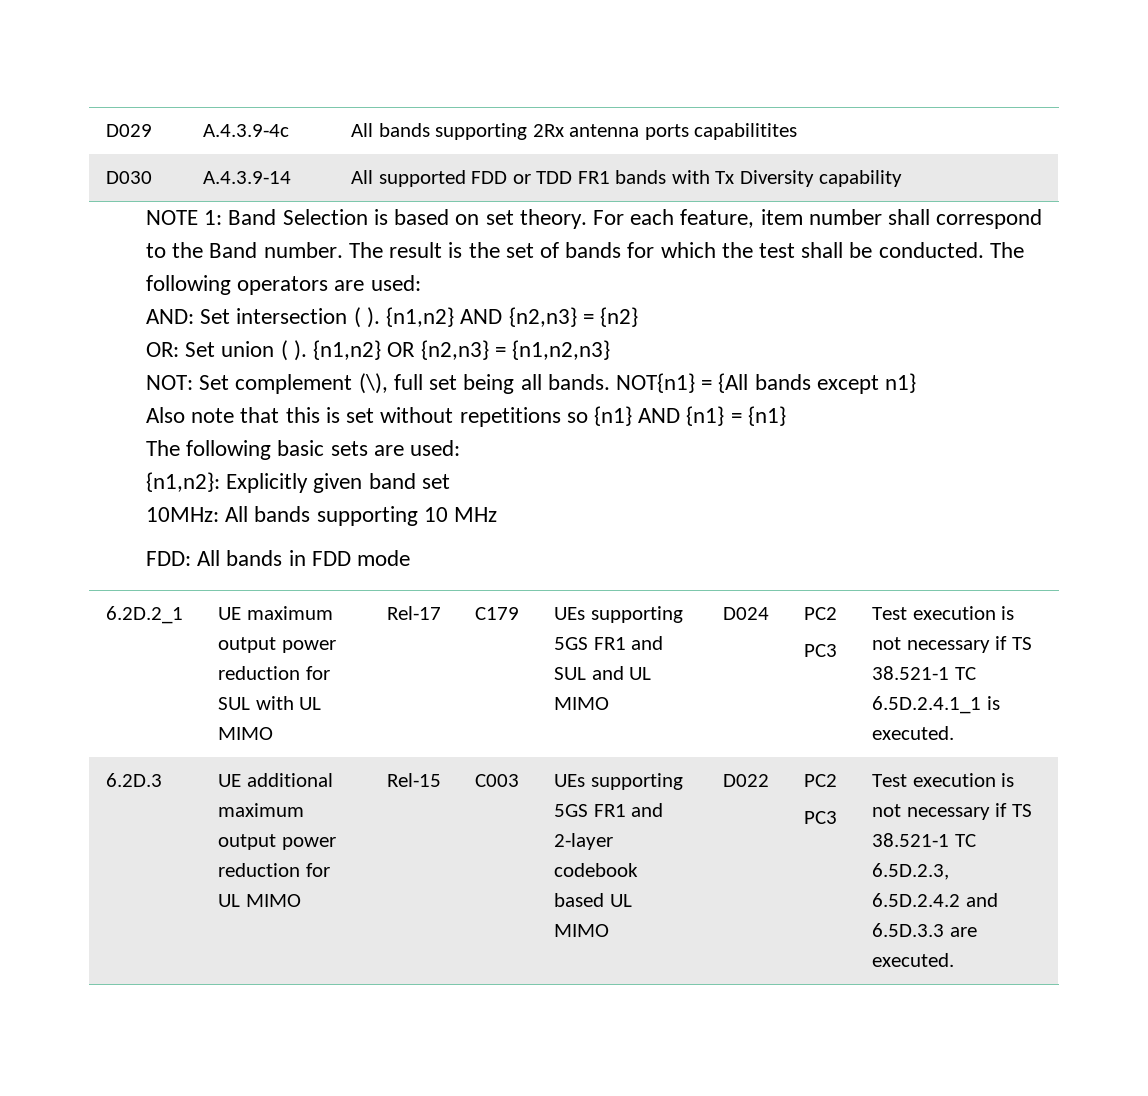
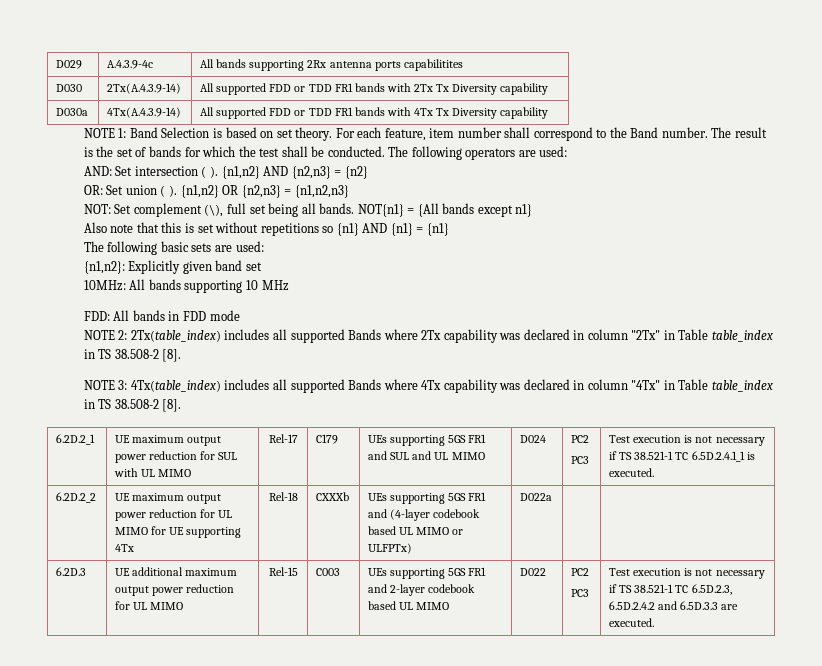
- D030 | A.4.3.9-14 | All supported FDD or TDD FR1 bands with Tx Diversity capability
+ D030 | 2Tx(A.4.3.9-14) | All supported FDD or TDD FR1 bands with 2Tx Tx Diversity capability
+ D030a | 4Tx(A.4.3.9-14) | All supported FDD or TDD FR1 bands with 4Tx Tx Diversity capability
+ NOTE 2: 2Tx(table_index) includes all supported Bands where 2Tx capability was declared in column "2Tx" in Table table_index in TS 38.508-2 [8].
+ NOTE 3: 4Tx(table_index) includes all supported Bands where 4Tx capability was declared in column "4Tx" in Table table_index in TS 38.508-2 [8].
+ 6.2D.2_2 | UE maximum output power reduction for UL MIMO for UE supporting 4Tx | Rel-18 | CXXXb | UEs supporting 5GS FR1 and (4-layer codebook based UL MIMO or ULFPTx) | D022a | |

